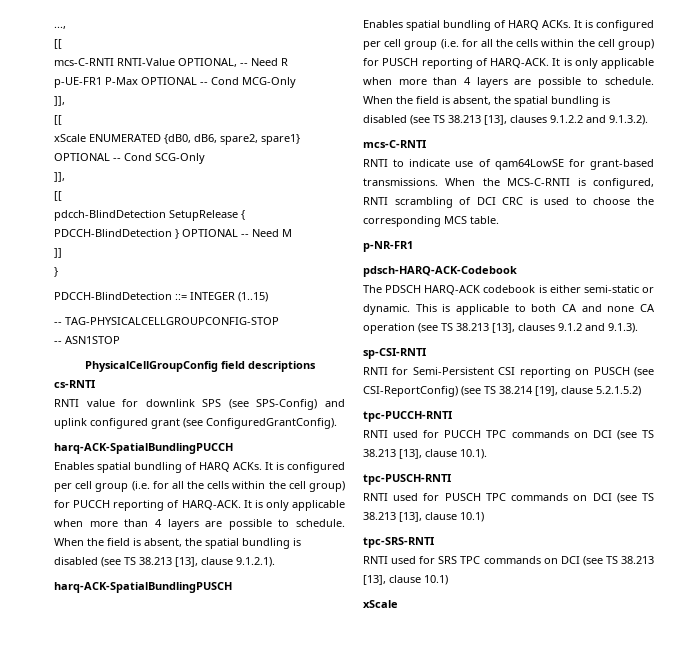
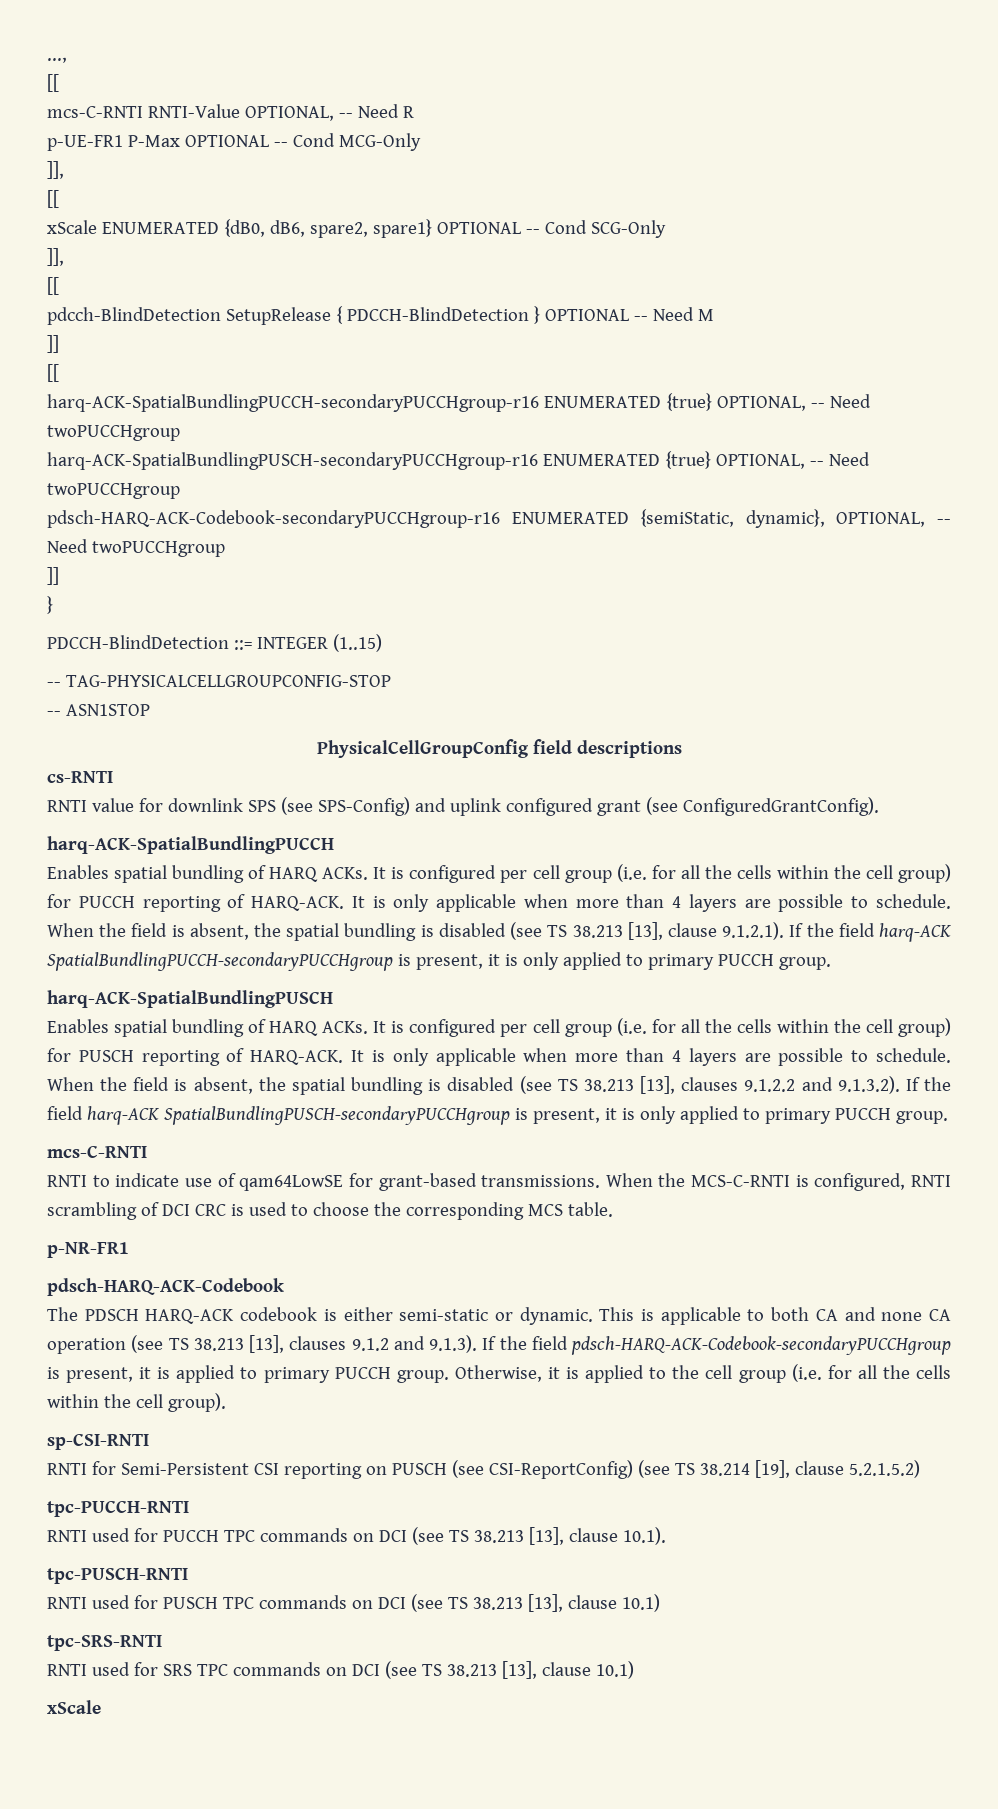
  pdcch-BlindDetection SetupRelease { PDCCH-BlindDetection } OPTIONAL -- Need M
+ ]]
+ [[
+ harq-ACK-SpatialBundlingPUCCH-secondaryPUCCHgroup-r16 ENUMERATED {true} OPTIONAL, -- Need twoPUCCHgroup
+ harq-ACK-SpatialBundlingPUSCH-secondaryPUCCHgroup-r16 ENUMERATED {true} OPTIONAL, -- Need twoPUCCHgroup
+ pdsch-HARQ-ACK-Codebook-secondaryPUCCHgroup-r16 ENUMERATED {semiStatic, dynamic}, OPTIONAL, -- Need twoPUCCHgroup
- When the field is absent, the spatial bundling is disabled (see TS 38.213 [13], clause 9.1.2.1).
+ When the field is absent, the spatial bundling is disabled (see TS 38.213 [13], clause 9.1.2.1). If the field harq-ACK SpatialBundlingPUCCH-secondaryPUCCHgroup is present, it is only applied to primary PUCCH group.
- When the field is absent, the spatial bundling is disabled (see TS 38.213 [13], clauses 9.1.2.2 and 9.1.3.2).
+ When the field is absent, the spatial bundling is disabled (see TS 38.213 [13], clauses 9.1.2.2 and 9.1.3.2). If the field harq-ACK SpatialBundlingPUSCH-secondaryPUCCHgroup is present, it is only applied to primary PUCCH group.
- This is applicable to both CA and none CA operation (see TS 38.213 [13], clauses 9.1.2 and 9.1.3).
+ This is applicable to both CA and none CA operation (see TS 38.213 [13], clauses 9.1.2 and 9.1.3). If the field pdsch-HARQ-ACK-Codebook-secondaryPUCCHgroup is present, it is applied to primary PUCCH group. Otherwise, it is applied to the cell group (i.e. for all the cells within the cell group).

